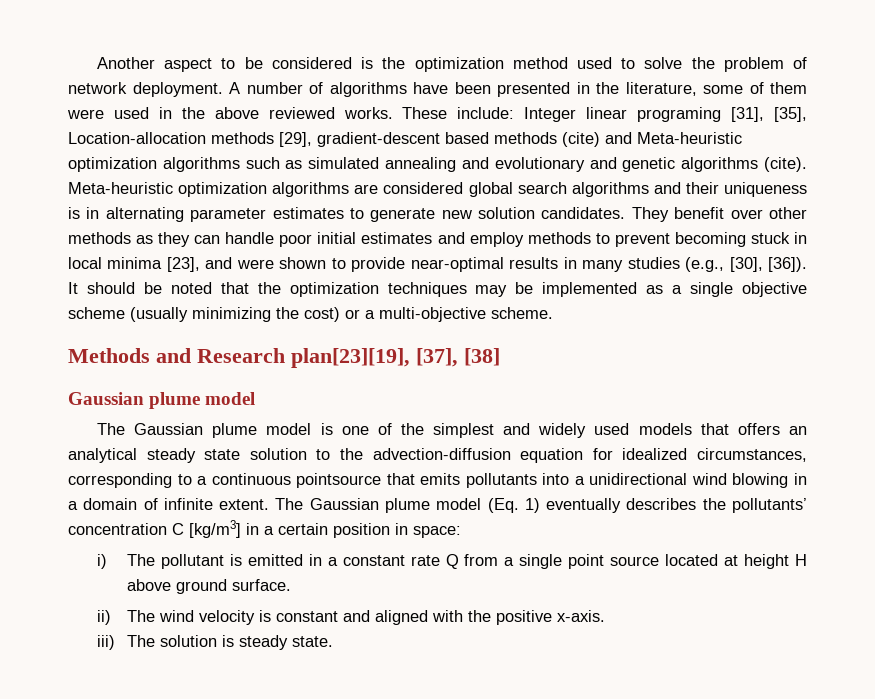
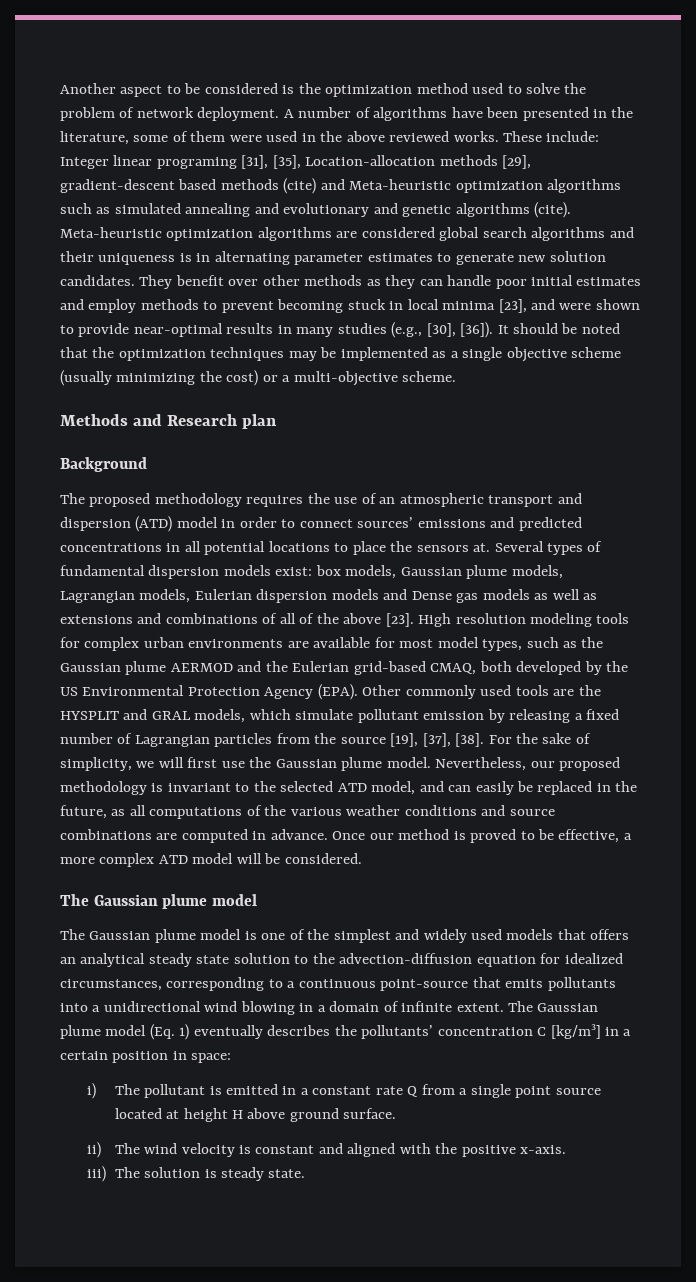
- Methods and Research plan[23][19], [37], [38]
- Gaussian plume model
+ Methods and Research plan
+ Background
+ The proposed methodology requires the use of an atmospheric transport and dispersion (ATD) model in order to connect sources’ emissions and predicted concentrations in all potential locations to place the sensors at. Several types of fundamental dispersion models exist: box models, Gaussian plume models, Lagrangian models, Eulerian dispersion models and Dense gas models as well as extensions and combinations of all of the above [23]. High resolution modeling tools for complex urban environments are available for most model types, such as the Gaussian plume AERMOD and the Eulerian grid-based CMAQ, both developed by the US Environmental Protection Agency (EPA). Other commonly used tools are the HYSPLIT and GRAL models, which simulate pollutant emission by releasing a fixed number of Lagrangian particles from the source [19], [37], [38]. For the sake of simplicity, we will first use the Gaussian plume model. Nevertheless, our proposed methodology is invariant to the selected ATD model, and can easily be replaced in the future, as all computations of the various weather conditions and source combinations are computed in advance. Once our method is proved to be effective, a more complex ATD model will be considered.
+ The Gaussian plume model
- The Gaussian plume model is one of the simplest and widely used models that offers an analytical steady state solution to the advection-diffusion equation for idealized circumstances, corresponding to a continuous pointsource that emits pollutants into a unidirectional wind blowing in a domain of infinite extent.
+ The Gaussian plume model is one of the simplest and widely used models that offers an analytical steady state solution to the advection-diffusion equation for idealized circumstances, corresponding to a continuous point-source that emits pollutants into a unidirectional wind blowing in a domain of infinite extent.

